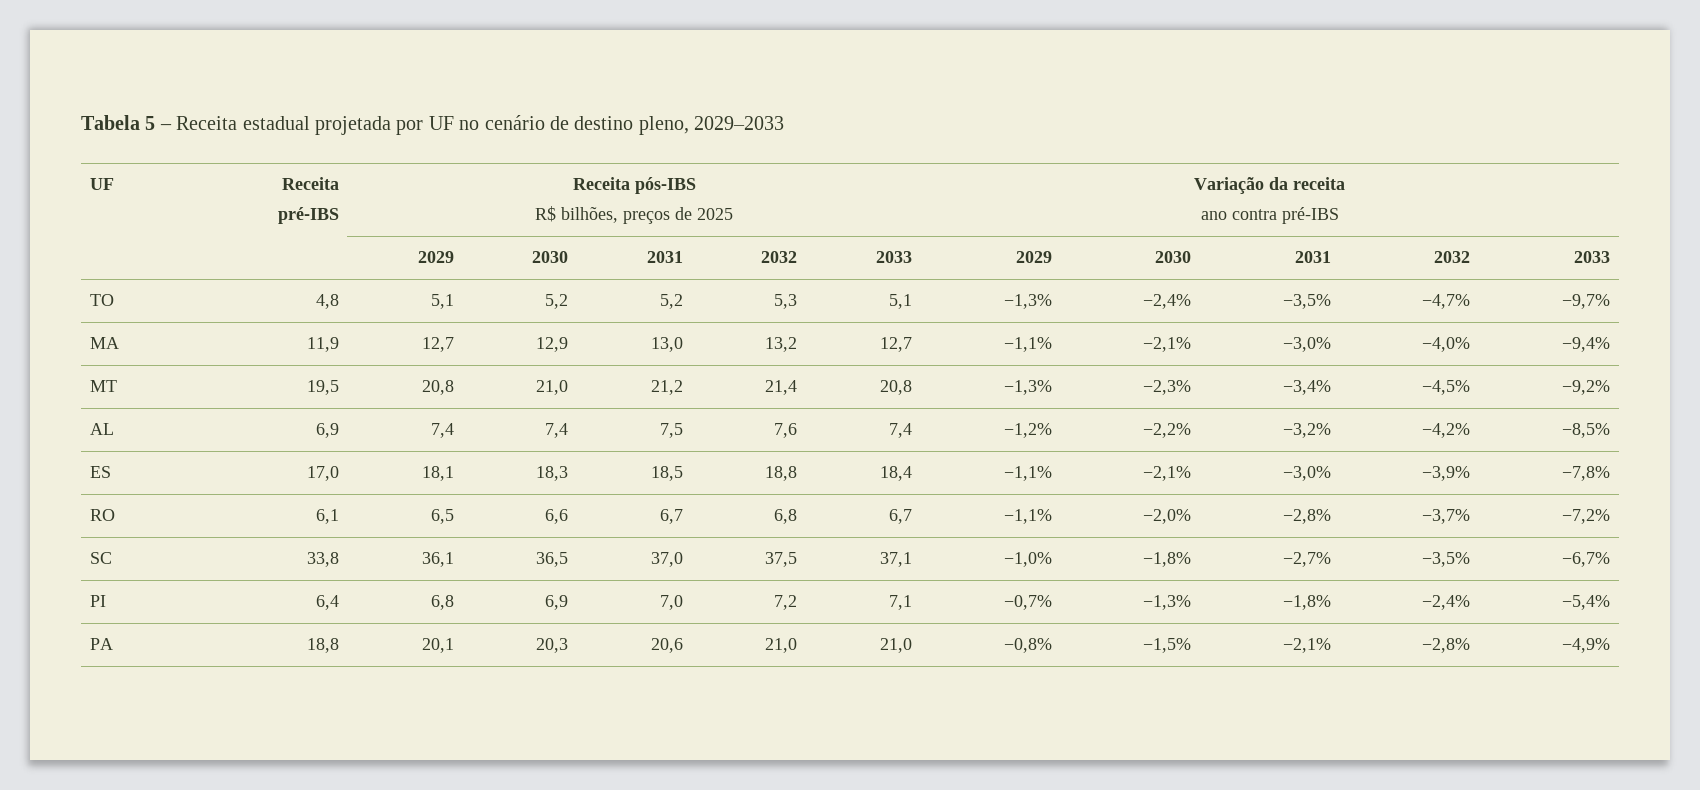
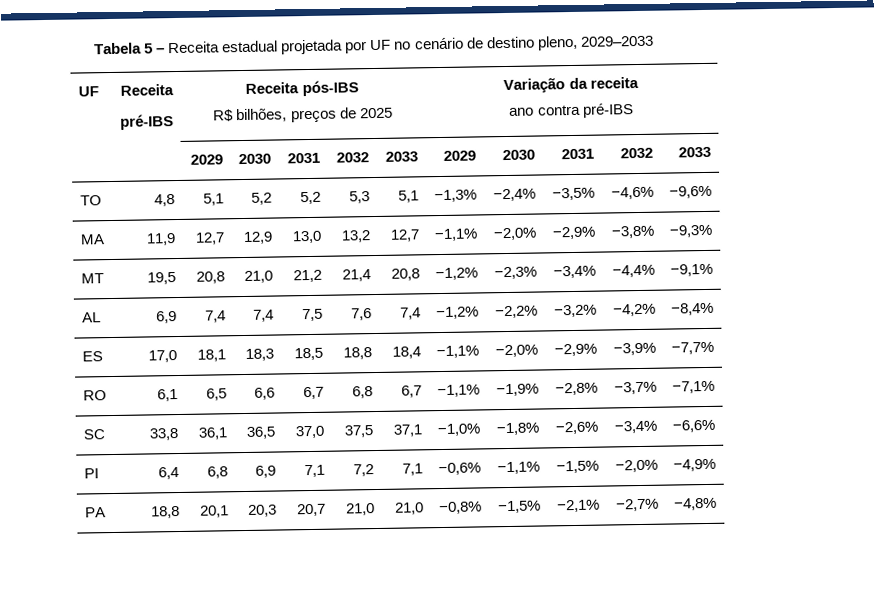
- TO | 4,8 | 5,1 | 5,2 | 5,2 | 5,3 | 5,1 | −1,3% | −2,4% | −3,5% | −4,7% | −9,7%
+ TO | 4,8 | 5,1 | 5,2 | 5,2 | 5,3 | 5,1 | −1,3% | −2,4% | −3,5% | −4,6% | −9,6%
- MA | 11,9 | 12,7 | 12,9 | 13,0 | 13,2 | 12,7 | −1,1% | −2,1% | −3,0% | −4,0% | −9,4%
+ MA | 11,9 | 12,7 | 12,9 | 13,0 | 13,2 | 12,7 | −1,1% | −2,0% | −2,9% | −3,8% | −9,3%
- MT | 19,5 | 20,8 | 21,0 | 21,2 | 21,4 | 20,8 | −1,3% | −2,3% | −3,4% | −4,5% | −9,2%
+ MT | 19,5 | 20,8 | 21,0 | 21,2 | 21,4 | 20,8 | −1,2% | −2,3% | −3,4% | −4,4% | −9,1%
- AL | 6,9 | 7,4 | 7,4 | 7,5 | 7,6 | 7,4 | −1,2% | −2,2% | −3,2% | −4,2% | −8,5%
+ AL | 6,9 | 7,4 | 7,4 | 7,5 | 7,6 | 7,4 | −1,2% | −2,2% | −3,2% | −4,2% | −8,4%
- ES | 17,0 | 18,1 | 18,3 | 18,5 | 18,8 | 18,4 | −1,1% | −2,1% | −3,0% | −3,9% | −7,8%
+ ES | 17,0 | 18,1 | 18,3 | 18,5 | 18,8 | 18,4 | −1,1% | −2,0% | −2,9% | −3,9% | −7,7%
- RO | 6,1 | 6,5 | 6,6 | 6,7 | 6,8 | 6,7 | −1,1% | −2,0% | −2,8% | −3,7% | −7,2%
+ RO | 6,1 | 6,5 | 6,6 | 6,7 | 6,8 | 6,7 | −1,1% | −1,9% | −2,8% | −3,7% | −7,1%
- SC | 33,8 | 36,1 | 36,5 | 37,0 | 37,5 | 37,1 | −1,0% | −1,8% | −2,7% | −3,5% | −6,7%
+ SC | 33,8 | 36,1 | 36,5 | 37,0 | 37,5 | 37,1 | −1,0% | −1,8% | −2,6% | −3,4% | −6,6%
- PI | 6,4 | 6,8 | 6,9 | 7,0 | 7,2 | 7,1 | −0,7% | −1,3% | −1,8% | −2,4% | −5,4%
+ PI | 6,4 | 6,8 | 6,9 | 7,1 | 7,2 | 7,1 | −0,6% | −1,1% | −1,5% | −2,0% | −4,9%
- PA | 18,8 | 20,1 | 20,3 | 20,6 | 21,0 | 21,0 | −0,8% | −1,5% | −2,1% | −2,8% | −4,9%
+ PA | 18,8 | 20,1 | 20,3 | 20,7 | 21,0 | 21,0 | −0,8% | −1,5% | −2,1% | −2,7% | −4,8%

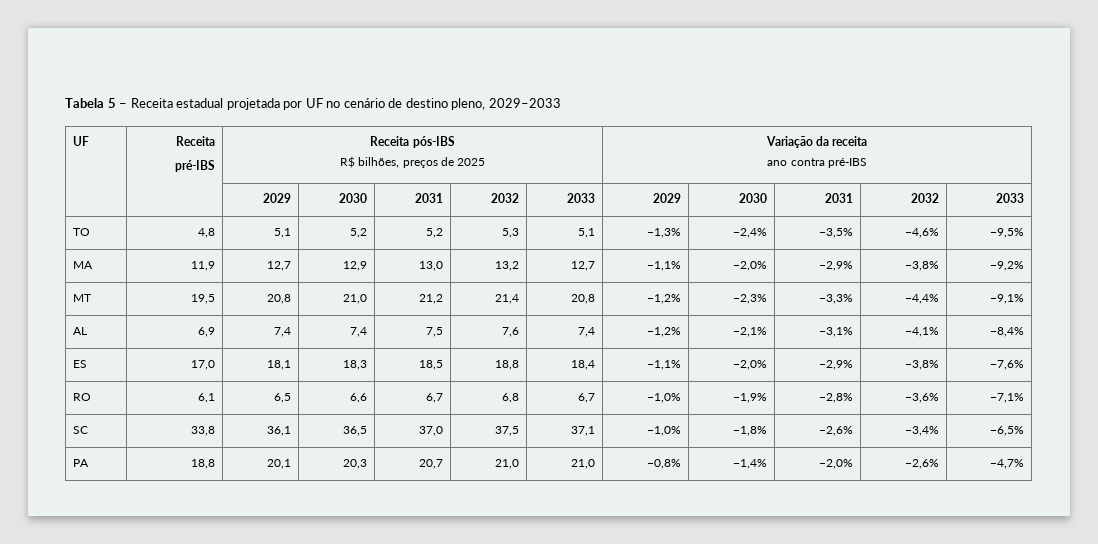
- TO | 4,8 | 5,1 | 5,2 | 5,2 | 5,3 | 5,1 | −1,3% | −2,4% | −3,5% | −4,6% | −9,6%
+ TO | 4,8 | 5,1 | 5,2 | 5,2 | 5,3 | 5,1 | −1,3% | −2,4% | −3,5% | −4,6% | −9,5%
- MA | 11,9 | 12,7 | 12,9 | 13,0 | 13,2 | 12,7 | −1,1% | −2,0% | −2,9% | −3,8% | −9,3%
+ MA | 11,9 | 12,7 | 12,9 | 13,0 | 13,2 | 12,7 | −1,1% | −2,0% | −2,9% | −3,8% | −9,2%
- MT | 19,5 | 20,8 | 21,0 | 21,2 | 21,4 | 20,8 | −1,2% | −2,3% | −3,4% | −4,4% | −9,1%
+ MT | 19,5 | 20,8 | 21,0 | 21,2 | 21,4 | 20,8 | −1,2% | −2,3% | −3,3% | −4,4% | −9,1%
- AL | 6,9 | 7,4 | 7,4 | 7,5 | 7,6 | 7,4 | −1,2% | −2,2% | −3,2% | −4,2% | −8,4%
+ AL | 6,9 | 7,4 | 7,4 | 7,5 | 7,6 | 7,4 | −1,2% | −2,1% | −3,1% | −4,1% | −8,4%
- ES | 17,0 | 18,1 | 18,3 | 18,5 | 18,8 | 18,4 | −1,1% | −2,0% | −2,9% | −3,9% | −7,7%
+ ES | 17,0 | 18,1 | 18,3 | 18,5 | 18,8 | 18,4 | −1,1% | −2,0% | −2,9% | −3,8% | −7,6%
- RO | 6,1 | 6,5 | 6,6 | 6,7 | 6,8 | 6,7 | −1,1% | −1,9% | −2,8% | −3,7% | −7,1%
+ RO | 6,1 | 6,5 | 6,6 | 6,7 | 6,8 | 6,7 | −1,0% | −1,9% | −2,8% | −3,6% | −7,1%
- SC | 33,8 | 36,1 | 36,5 | 37,0 | 37,5 | 37,1 | −1,0% | −1,8% | −2,6% | −3,4% | −6,6%
- PI | 6,4 | 6,8 | 6,9 | 7,1 | 7,2 | 7,1 | −0,6% | −1,1% | −1,5% | −2,0% | −4,9%
+ SC | 33,8 | 36,1 | 36,5 | 37,0 | 37,5 | 37,1 | −1,0% | −1,8% | −2,6% | −3,4% | −6,5%
- PA | 18,8 | 20,1 | 20,3 | 20,7 | 21,0 | 21,0 | −0,8% | −1,5% | −2,1% | −2,7% | −4,8%
+ PA | 18,8 | 20,1 | 20,3 | 20,7 | 21,0 | 21,0 | −0,8% | −1,4% | −2,0% | −2,6% | −4,7%

